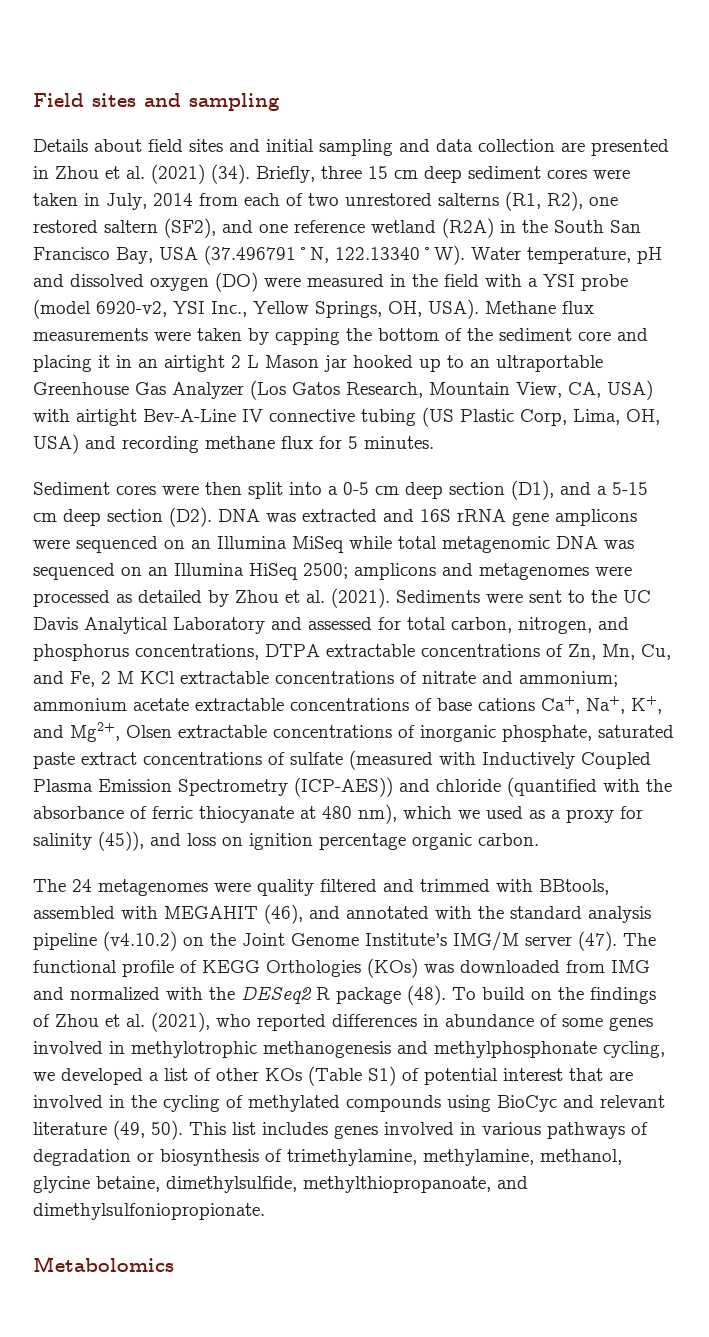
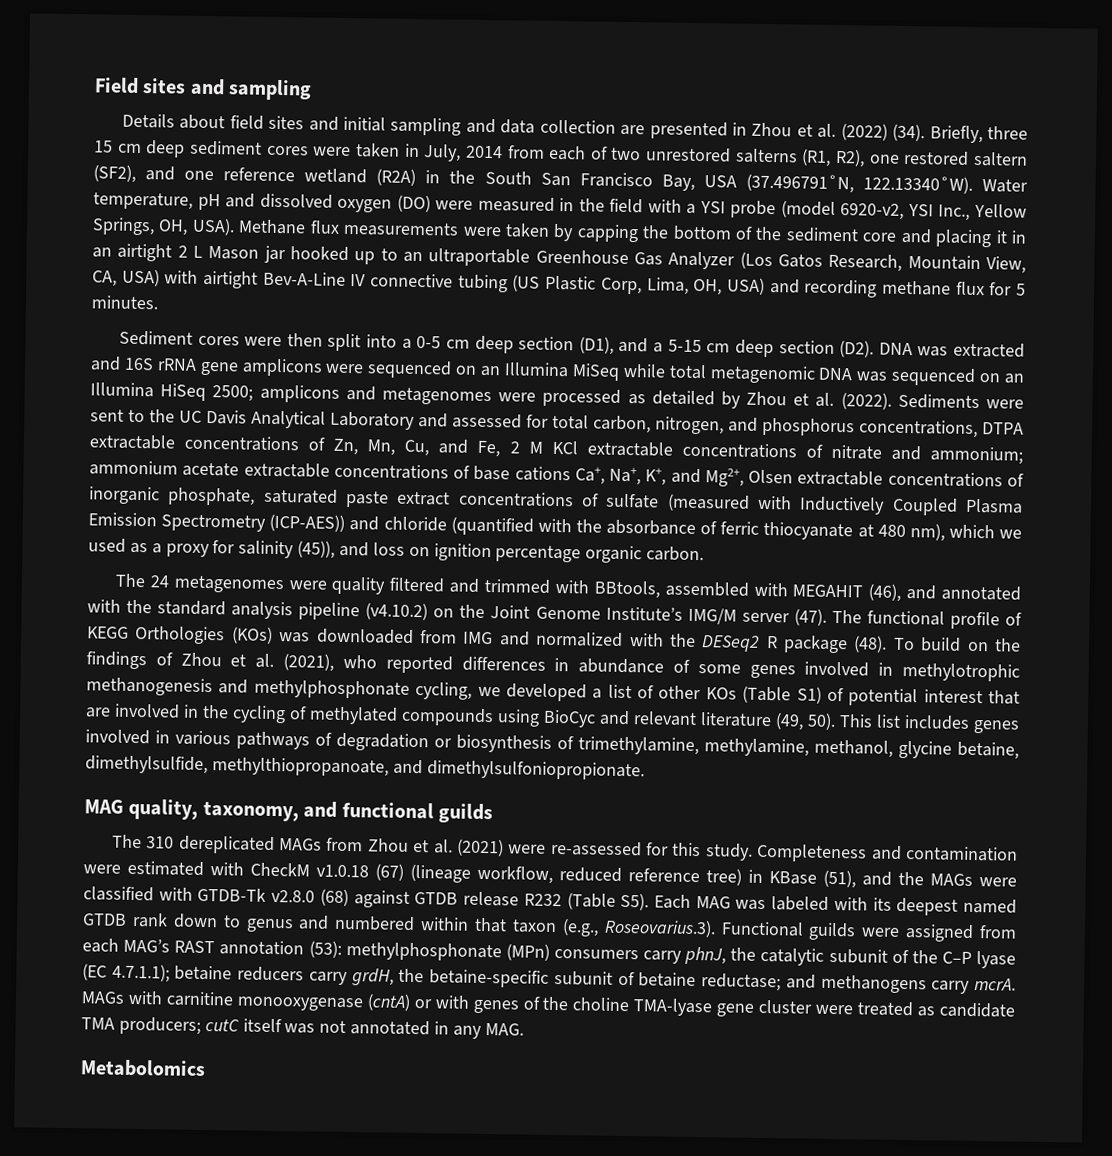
- Details about field sites and initial sampling and data collection are presented in Zhou et al. (2021) (34).
+ Details about field sites and initial sampling and data collection are presented in Zhou et al. (2022) (34).
- Sediment cores were then split into a 0-5 cm deep section (D1), and a 5-15 cm deep section (D2). DNA was extracted and 16S rRNA gene amplicons were sequenced on an Illumina MiSeq while total metagenomic DNA was sequenced on an Illumina HiSeq 2500; amplicons and metagenomes were processed as detailed by Zhou et al. (2021).
+ Sediment cores were then split into a 0-5 cm deep section (D1), and a 5-15 cm deep section (D2). DNA was extracted and 16S rRNA gene amplicons were sequenced on an Illumina MiSeq while total metagenomic DNA was sequenced on an Illumina HiSeq 2500; amplicons and metagenomes were processed as detailed by Zhou et al. (2022).
+ MAG quality, taxonomy, and functional guilds
+ The 310 dereplicated MAGs from Zhou et al. (2021) were re-assessed for this study. Completeness and contamination were estimated with CheckM v1.0.18 (67) (lineage workflow, reduced reference tree) in KBase (51), and the MAGs were classified with GTDB-Tk v2.8.0 (68) against GTDB release R232 (Table S5). Each MAG was labeled with its deepest named GTDB rank down to genus and numbered within that taxon (e.g., Roseovarius.3). Functional guilds were assigned from each MAG’s RAST annotation (53): methylphosphonate (MPn) consumers carry phnJ, the catalytic subunit of the C–P lyase (EC 4.7.1.1); betaine reducers carry grdH, the betaine-specific subunit of betaine reductase; and methanogens carry mcrA. MAGs with carnitine monooxygenase (cntA) or with genes of the choline TMA-lyase gene cluster were treated as candidate TMA producers; cutC itself was not annotated in any MAG.

